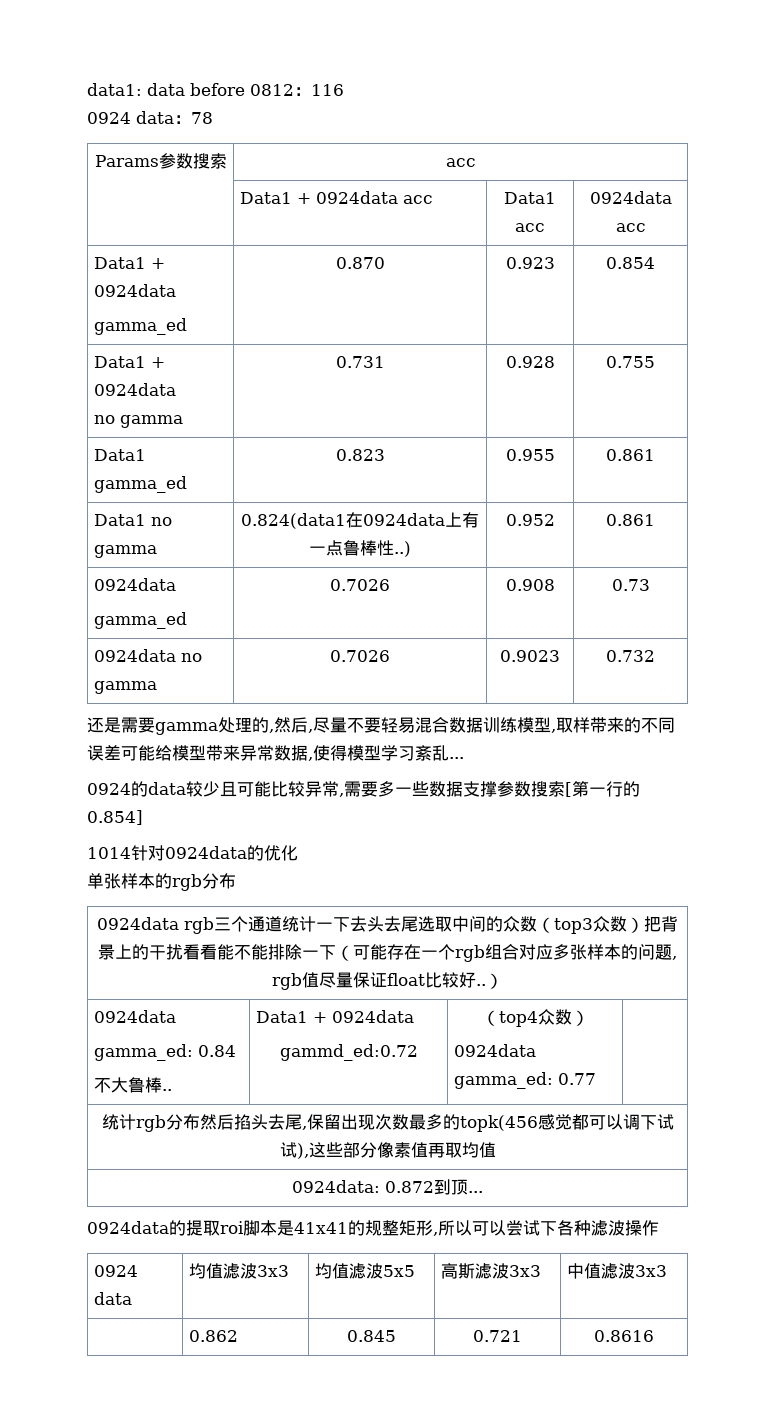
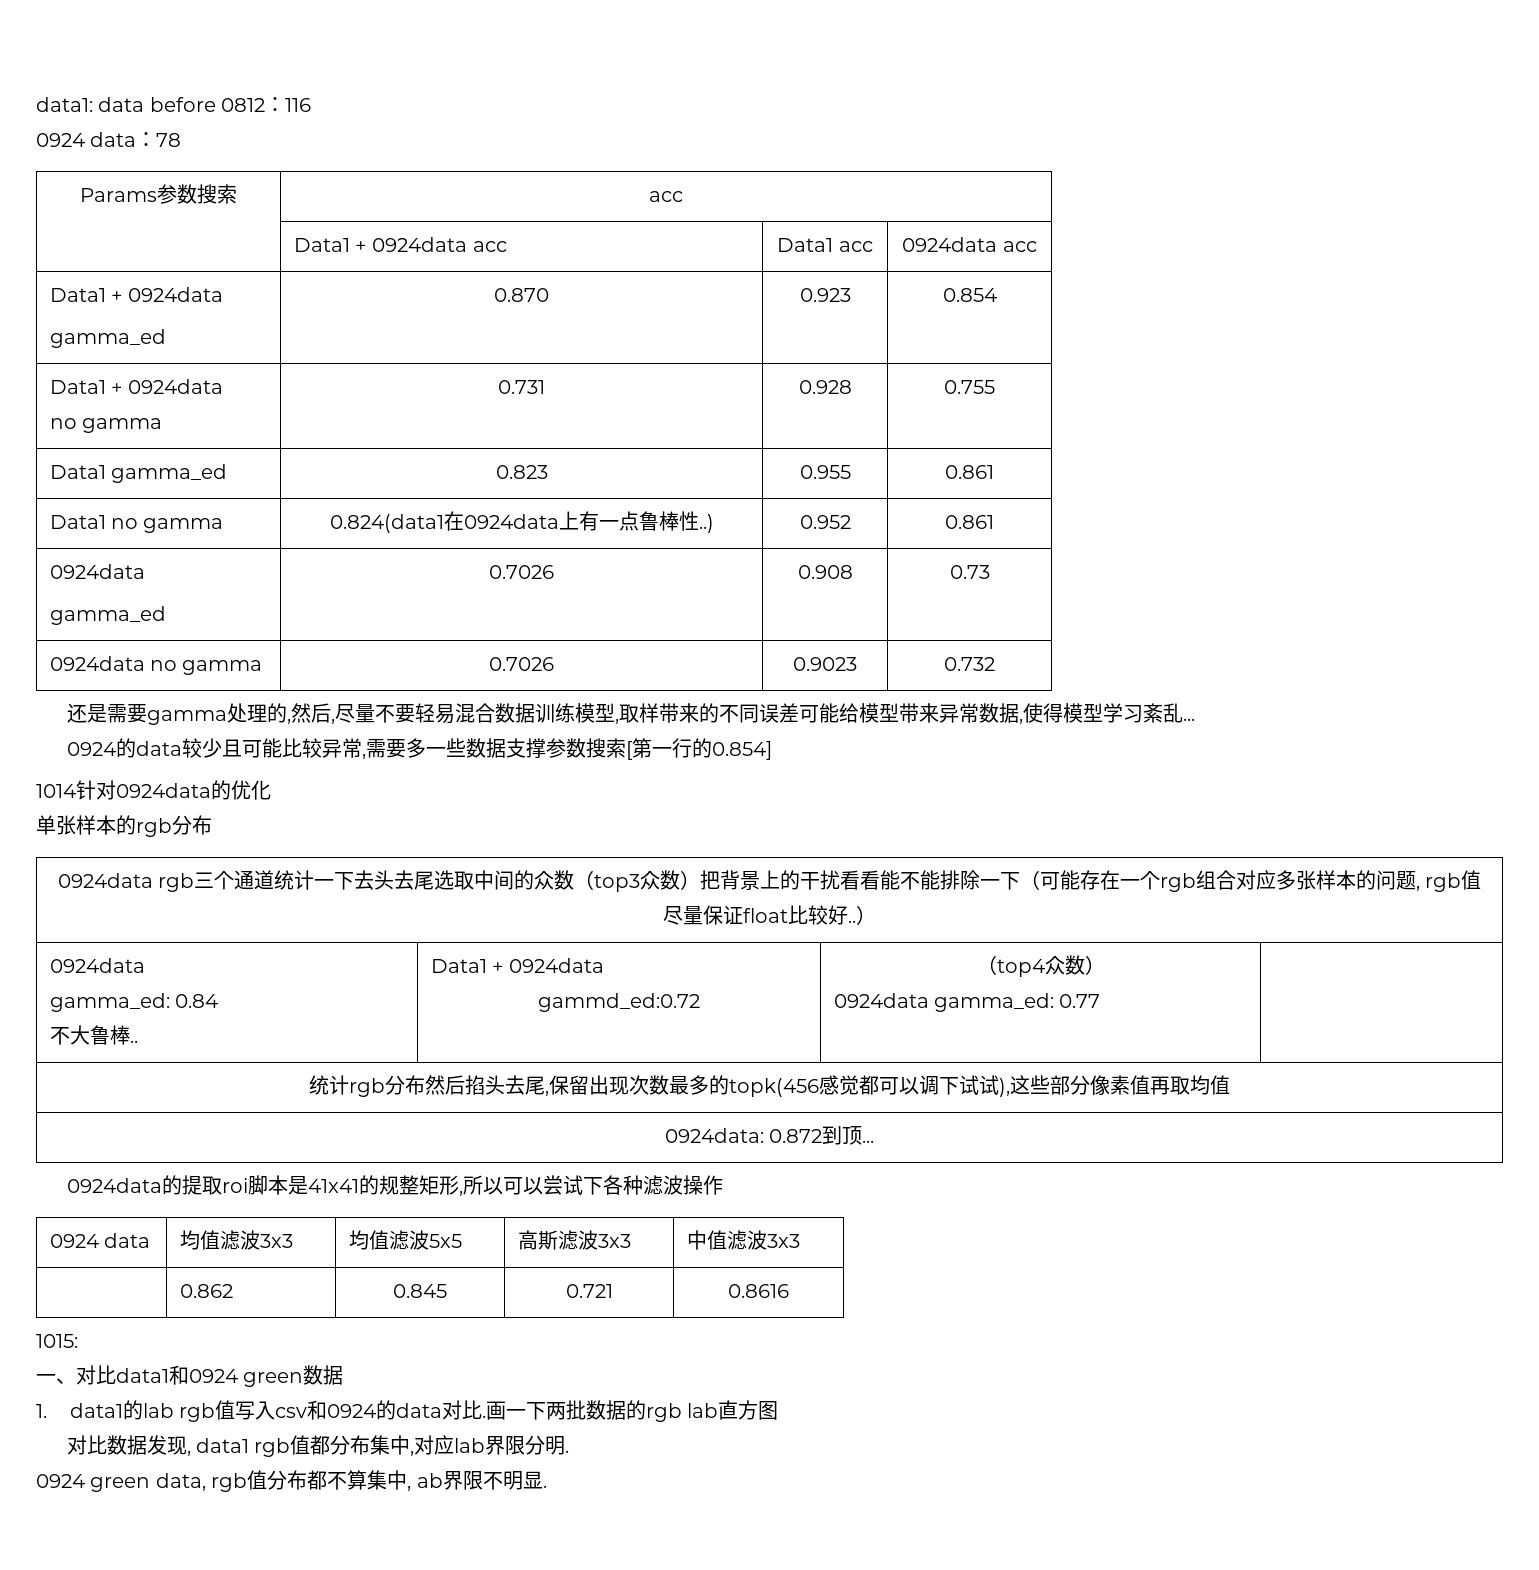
+ 1015:
+ 一、对比data1和0924 green数据
+ 1. data1的lab rgb值写入csv和0924的data对比.画一下两批数据的rgb lab直方图
+ 对比数据发现, data1 rgb值都分布集中,对应lab界限分明.
+ 0924 green data, rgb值分布都不算集中, ab界限不明显.

